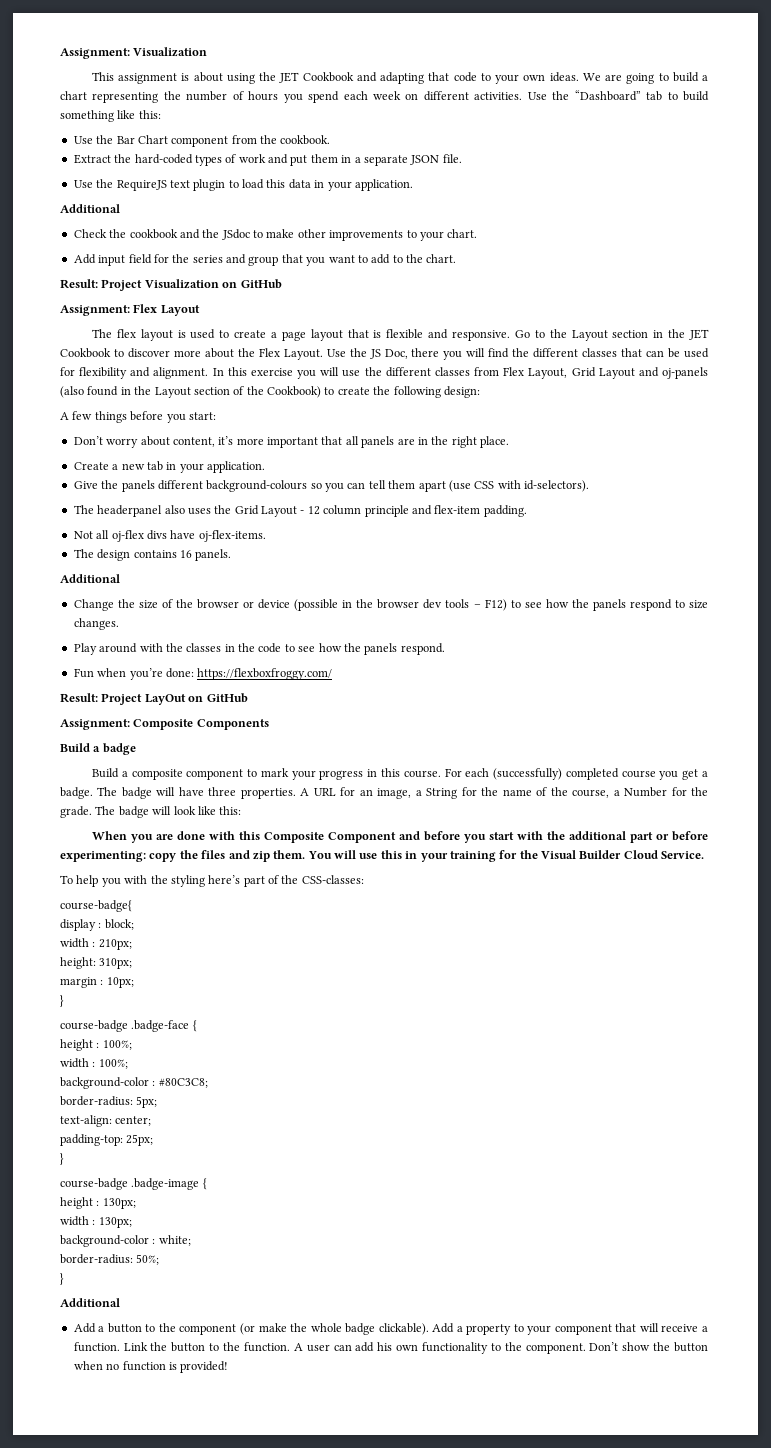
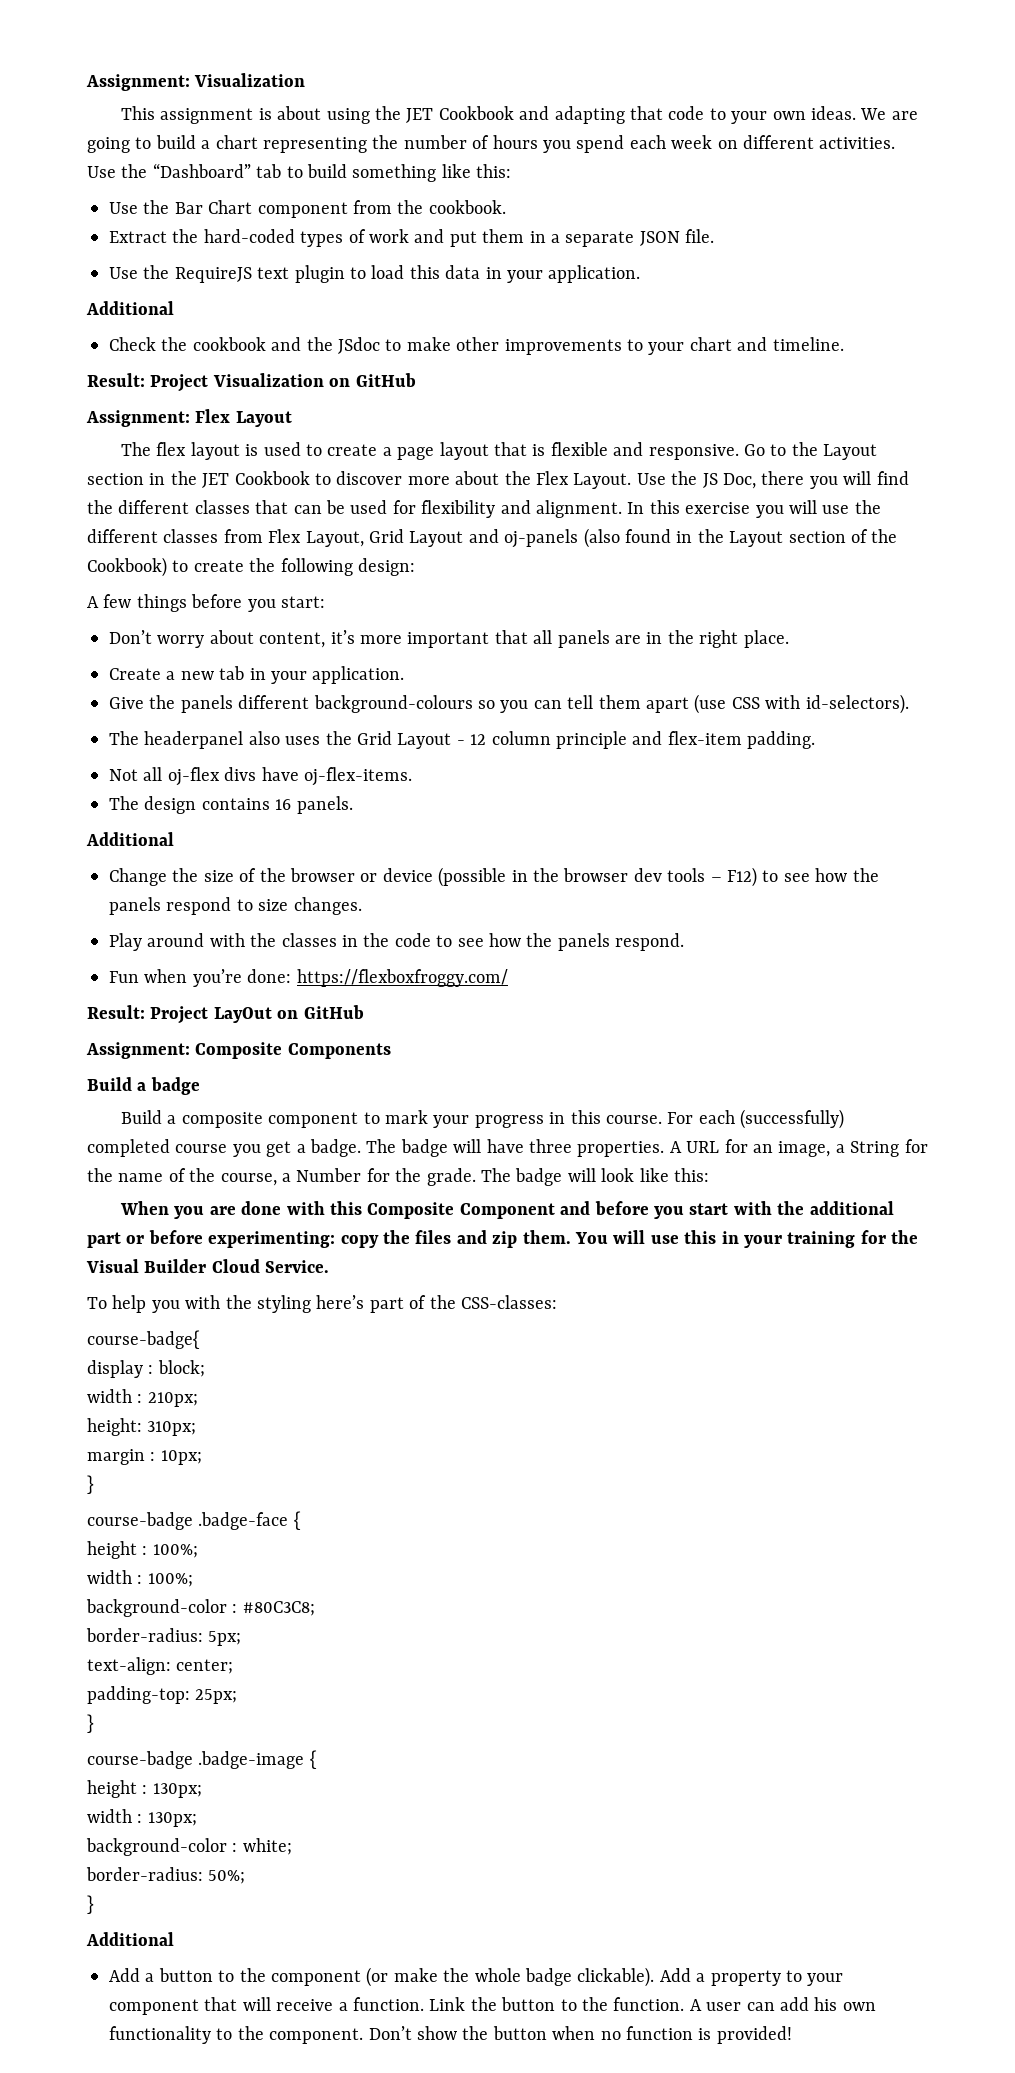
- Check the cookbook and the JSdoc to make other improvements to your chart.
- Add input field for the series and group that you want to add to the chart.
+ Check the cookbook and the JSdoc to make other improvements to your chart and timeline.

